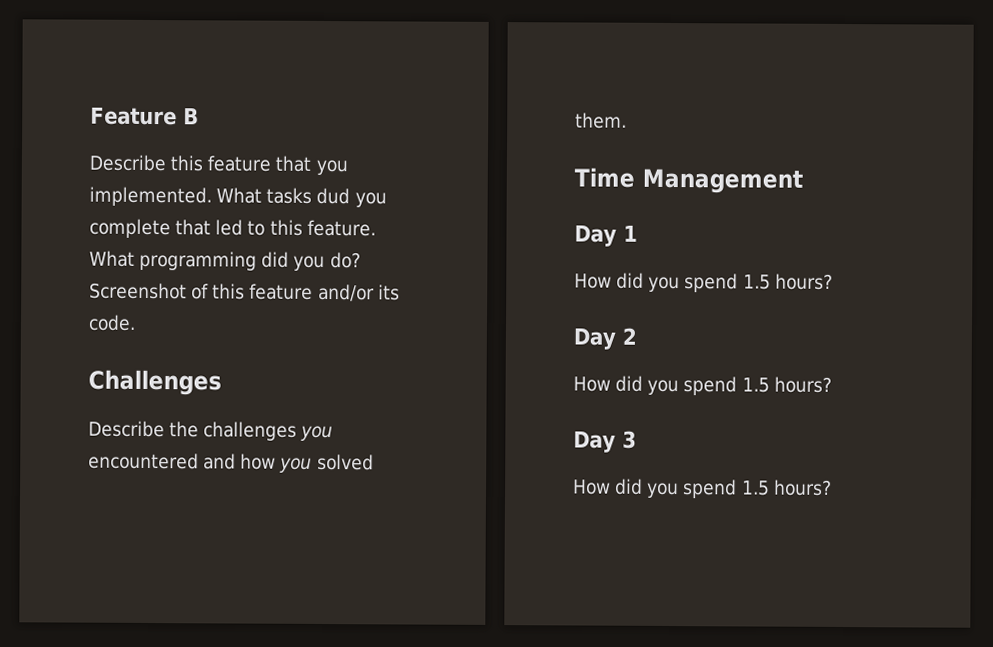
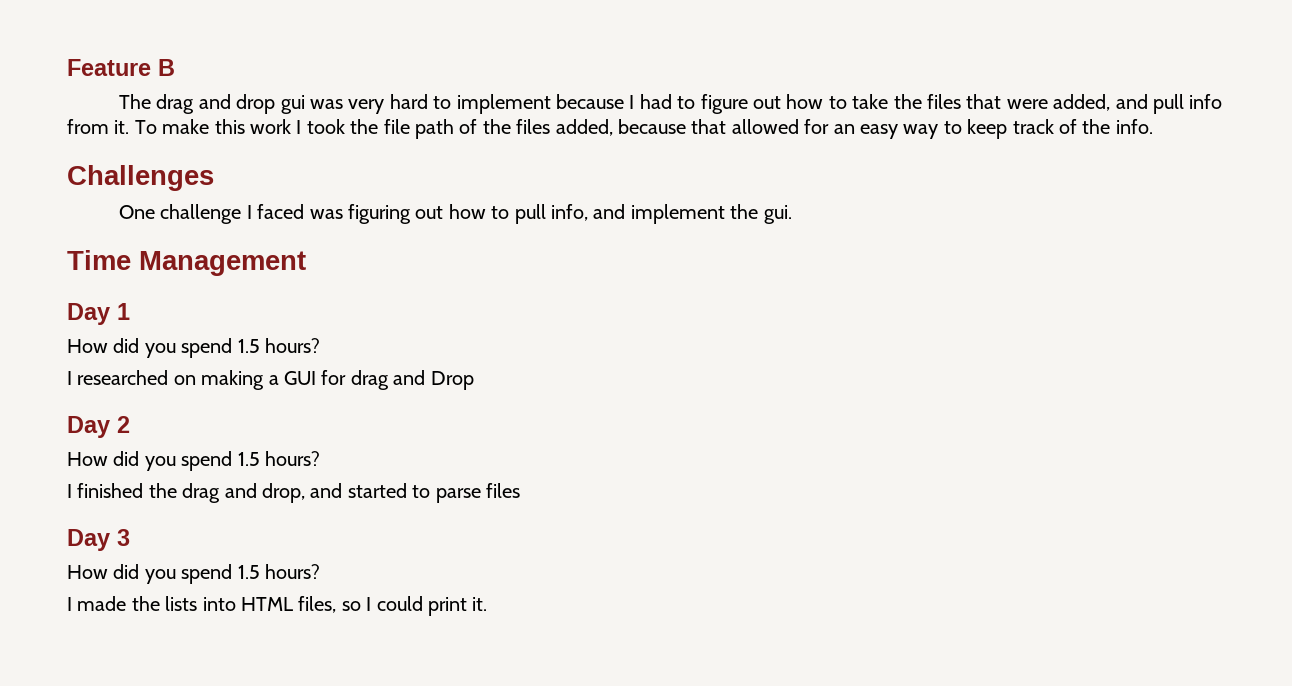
- Describe this feature that you implemented. What tasks dud you complete that led to this feature. What programming did you do? Screenshot of this feature and/or its code.
+ The drag and drop gui was very hard to implement because I had to figure out how to take the files that were added, and pull info from it. To make this work I took the file path of the files added, because that allowed for an easy way to keep track of the info.
  Challenges
- Describe the challenges you encountered and how you solved them.
+ One challenge I faced was figuring out how to pull info, and implement the gui.
+ I researched on making a GUI for drag and Drop
+ I finished the drag and drop, and started to parse files
+ I made the lists into HTML files, so I could print it.

